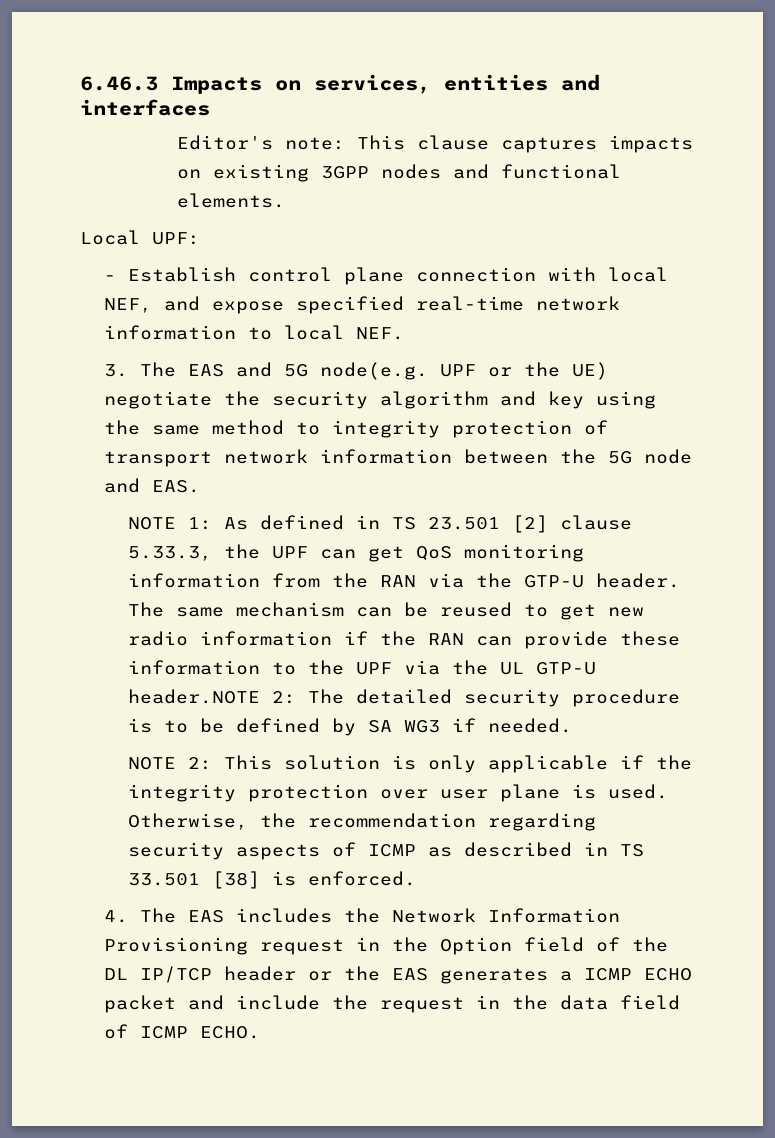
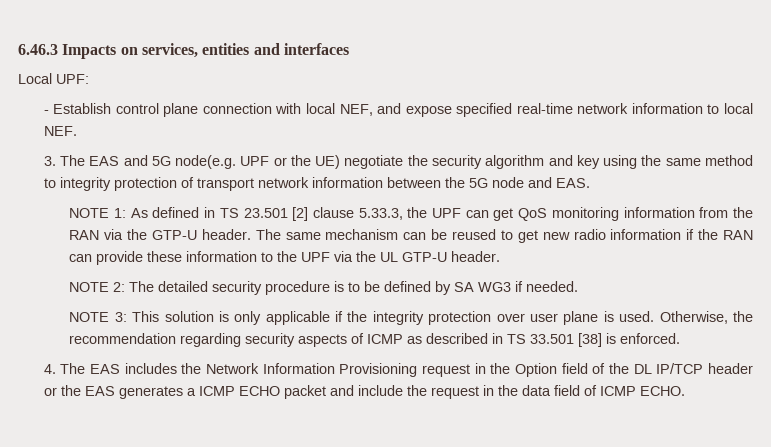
- Editor's note: This clause captures impacts on existing 3GPP nodes and functional elements.
- The same mechanism can be reused to get new radio information if the RAN can provide these information to the UPF via the UL GTP-U header.NOTE 2: The detailed security procedure is to be defined by SA WG3 if needed.
+ The same mechanism can be reused to get new radio information if the RAN can provide these information to the UPF via the UL GTP-U header.
+ NOTE 2: The detailed security procedure is to be defined by SA WG3 if needed.
- NOTE 2: This solution is only applicable if the integrity protection over user plane is used.
+ NOTE 3: This solution is only applicable if the integrity protection over user plane is used.

